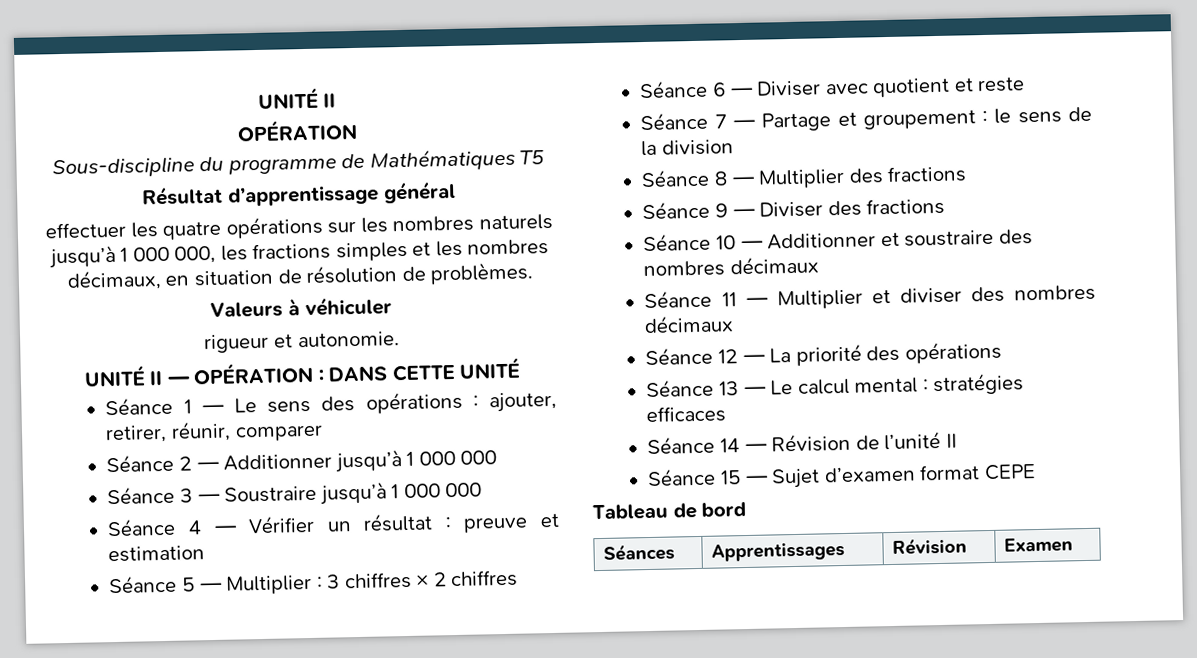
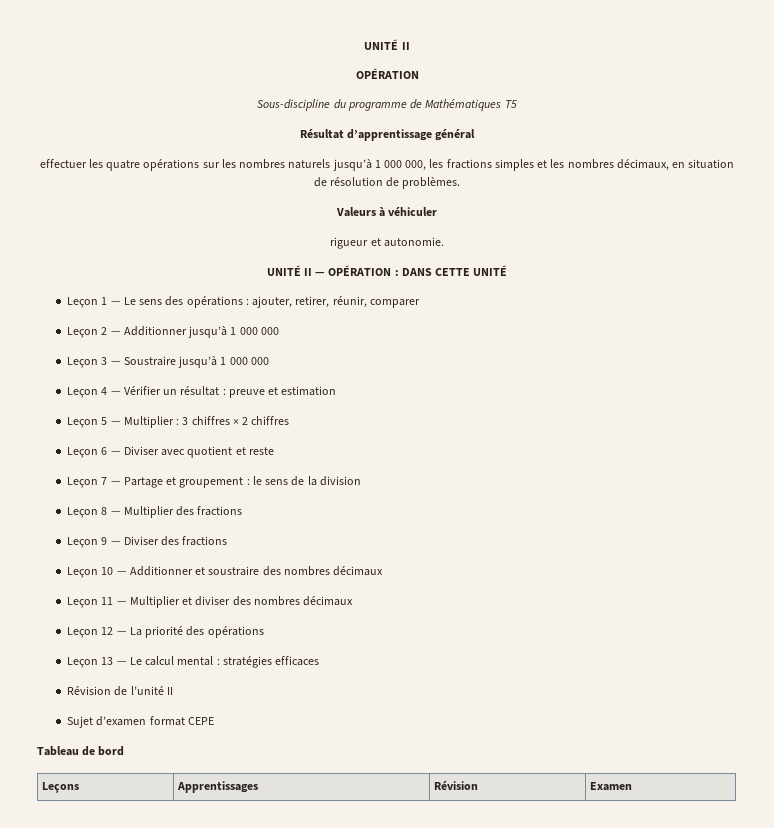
- Séance 1 — Le sens des opérations : ajouter, retirer, réunir, comparer
+ Leçon 1 — Le sens des opérations : ajouter, retirer, réunir, comparer
- Séance 2 — Additionner jusqu’à 1 000 000
+ Leçon 2 — Additionner jusqu’à 1 000 000
- Séance 3 — Soustraire jusqu’à 1 000 000
+ Leçon 3 — Soustraire jusqu’à 1 000 000
- Séance 4 — Vérifier un résultat : preuve et estimation
+ Leçon 4 — Vérifier un résultat : preuve et estimation
- Séance 5 — Multiplier : 3 chiffres × 2 chiffres
+ Leçon 5 — Multiplier : 3 chiffres × 2 chiffres
- Séance 6 — Diviser avec quotient et reste
+ Leçon 6 — Diviser avec quotient et reste
- Séance 7 — Partage et groupement : le sens de la division
+ Leçon 7 — Partage et groupement : le sens de la division
- Séance 8 — Multiplier des fractions
+ Leçon 8 — Multiplier des fractions
- Séance 9 — Diviser des fractions
+ Leçon 9 — Diviser des fractions
- Séance 10 — Additionner et soustraire des nombres décimaux
+ Leçon 10 — Additionner et soustraire des nombres décimaux
- Séance 11 — Multiplier et diviser des nombres décimaux
+ Leçon 11 — Multiplier et diviser des nombres décimaux
- Séance 12 — La priorité des opérations
+ Leçon 12 — La priorité des opérations
- Séance 13 — Le calcul mental : stratégies efficaces
+ Leçon 13 — Le calcul mental : stratégies efficaces
- Séance 14 — Révision de l’unité II
+ Révision de l’unité II
- Séance 15 — Sujet d’examen format CEPE
+ Sujet d’examen format CEPE
- Séances | Apprentissages | Révision | Examen
+ Leçons | Apprentissages | Révision | Examen

